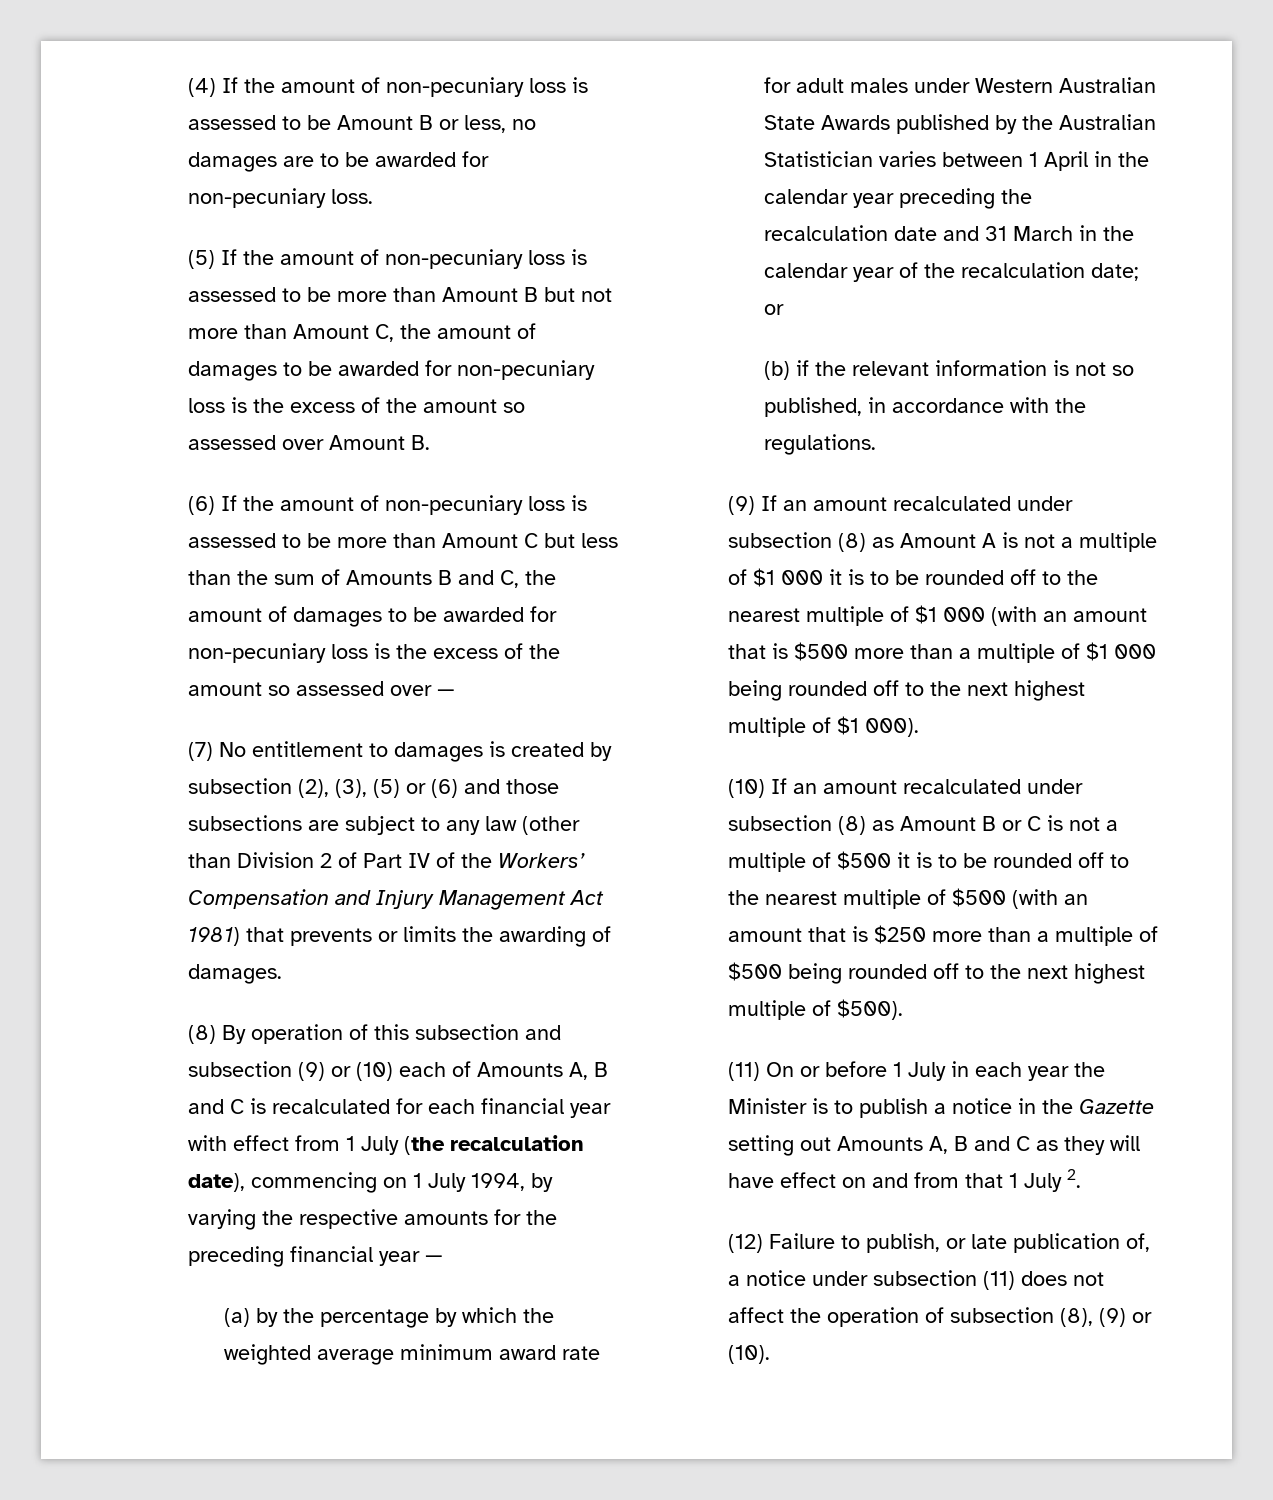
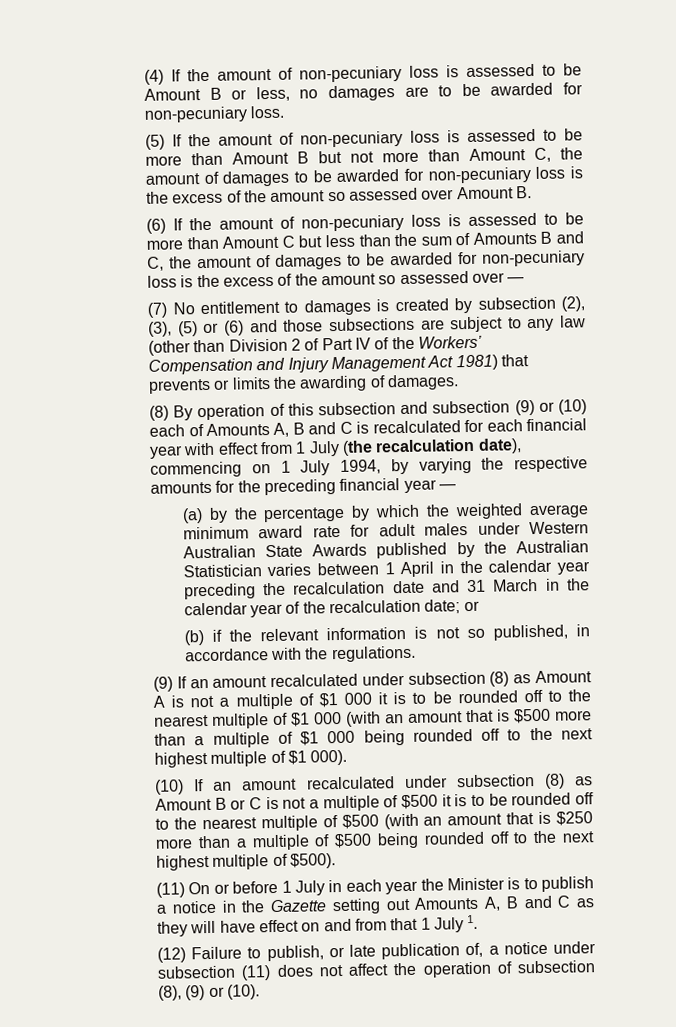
- (11) On or before 1 July in each year the Minister is to publish a notice in the Gazette setting out Amounts A, B and C as they will have effect on and from that 1 July 2.
+ (11) On or before 1 July in each year the Minister is to publish a notice in the Gazette setting out Amounts A, B and C as they will have effect on and from that 1 July 1.

